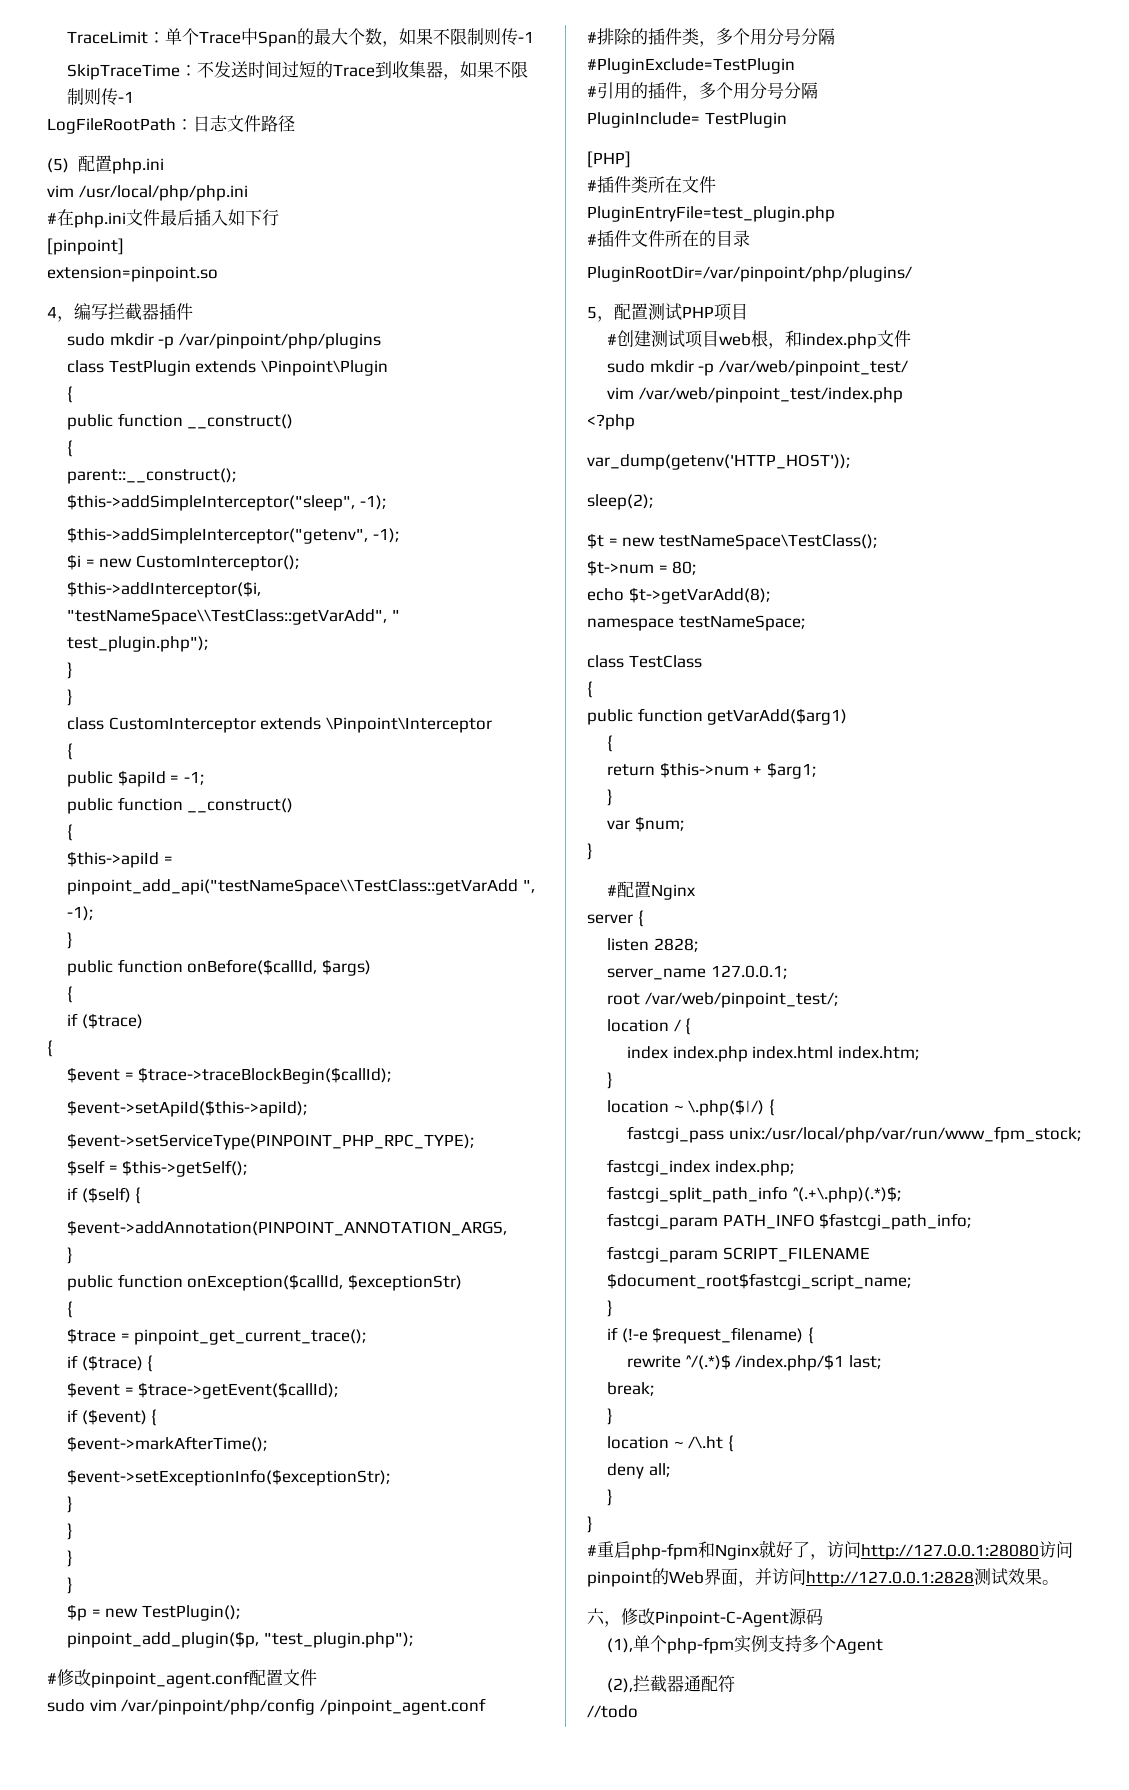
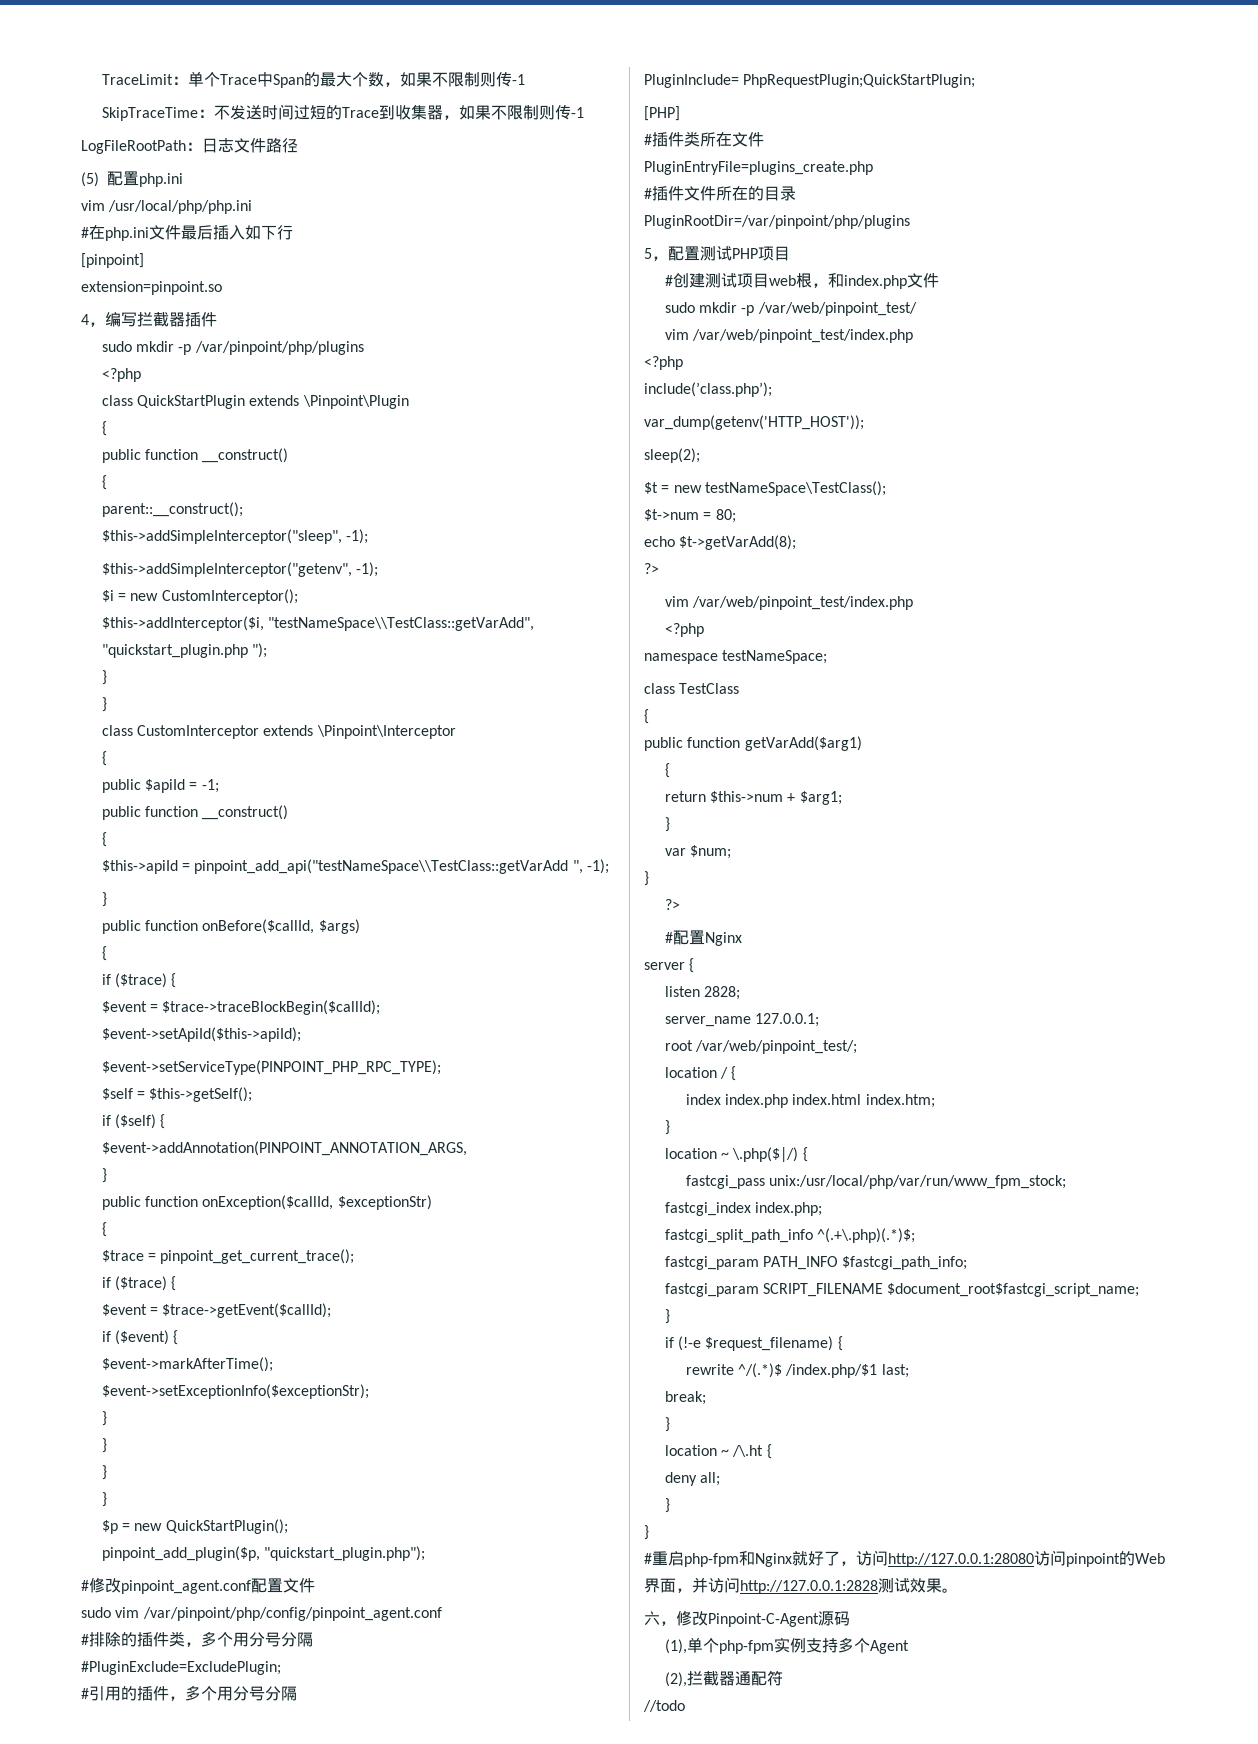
  sudo mkdir -p /var/pinpoint/php/plugins
- class TestPlugin extends \Pinpoint\Plugin
+ <?php
+ class QuickStartPlugin extends \Pinpoint\Plugin
- $this->addInterceptor($i, "testNameSpace\\TestClass::getVarAdd", " test_plugin.php");
+ $this->addInterceptor($i, "testNameSpace\\TestClass::getVarAdd", "quickstart_plugin.php ");
  public function onBefore($callId, $args)
  {
- if ($trace)
- {
+ if ($trace) {
- $p = new TestPlugin();
+ $p = new QuickStartPlugin();
- pinpoint_add_plugin($p, "test_plugin.php");
+ pinpoint_add_plugin($p, "quickstart_plugin.php");
- sudo vim /var/pinpoint/php/config /pinpoint_agent.conf
+ sudo vim /var/pinpoint/php/config/pinpoint_agent.conf
- #PluginExclude=TestPlugin
+ #PluginExclude=ExcludePlugin;
- PluginInclude= TestPlugin
+ PluginInclude= PhpRequestPlugin;QuickStartPlugin;
- PluginEntryFile=test_plugin.php
+ PluginEntryFile=plugins_create.php
- PluginRootDir=/var/pinpoint/php/plugins/
+ PluginRootDir=/var/pinpoint/php/plugins
+ include(’class.php’);
  echo $t->getVarAdd(8);
+ ?>
+ vim /var/web/pinpoint_test/index.php
+ <?php
  var $num;
  }
+ ?>

